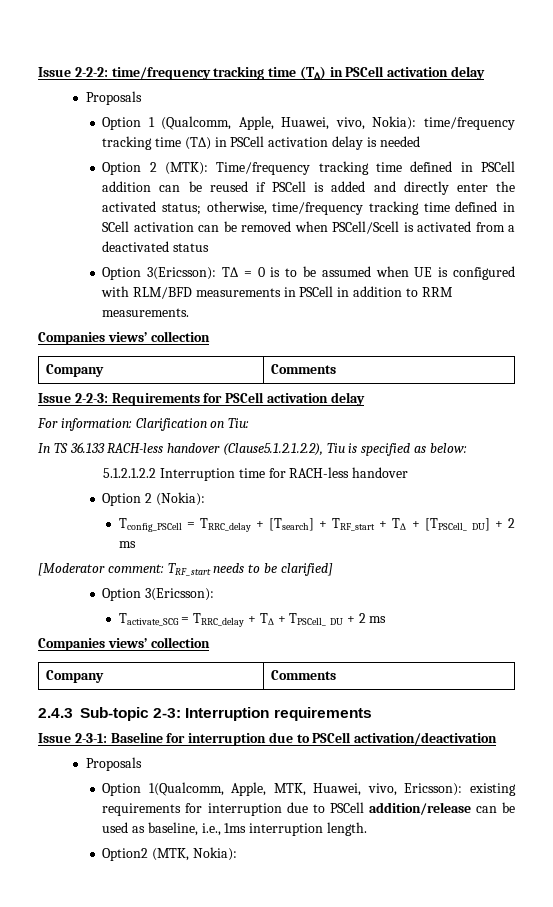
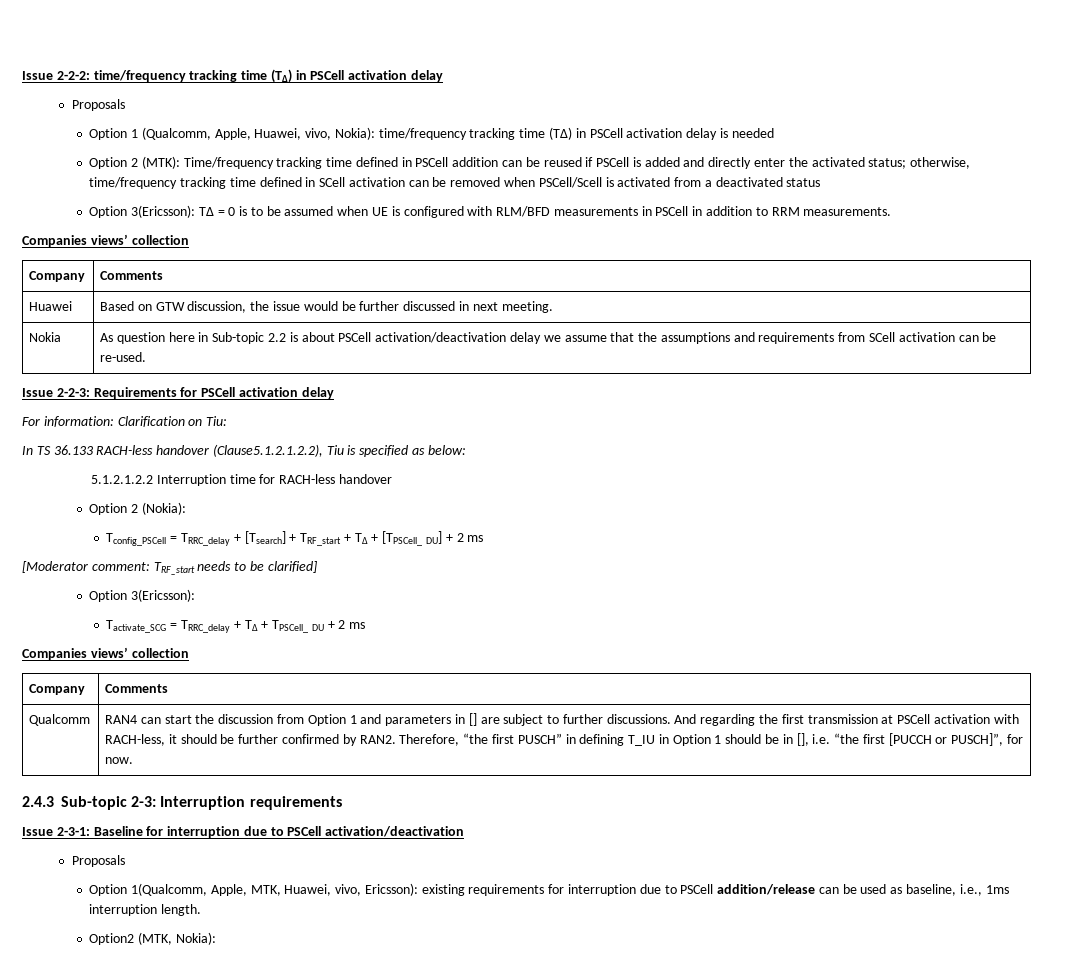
+ Huawei | Based on GTW discussion, the issue would be further discussed in next meeting.
+ Nokia | As question here in Sub-topic 2.2 is about PSCell activation/deactivation delay we assume that the assumptions and requirements from SCell activation can be re-used.
+ Qualcomm | RAN4 can start the discussion from Option 1 and parameters in [] are subject to further discussions. And regarding the first transmission at PSCell activation with RACH-less, it should be further confirmed by RAN2. Therefore, “the first PUSCH” in defining T_IU in Option 1 should be in [], i.e. “the first [PUCCH or PUSCH]”, for now.

